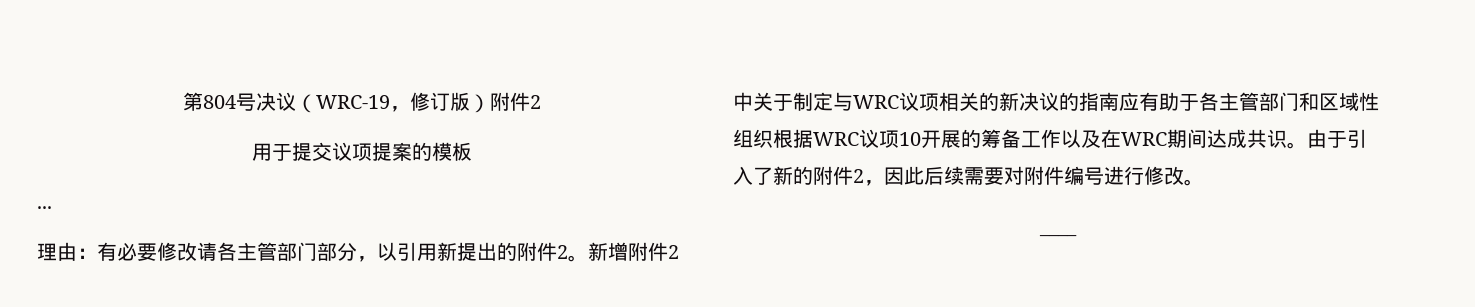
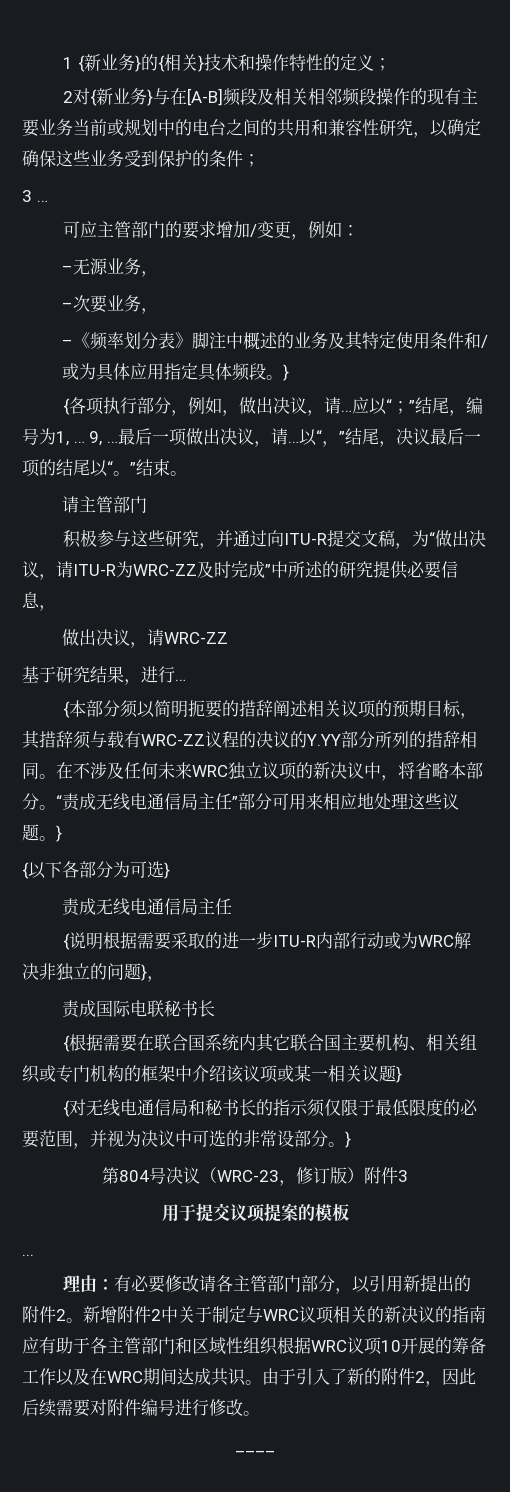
+ 1 {新业务}的{相关}技术和操作特性的定义；
+ 2对{新业务}与在[A-B]频段及相关相邻频段操作的现有主要业务当前或规划中的电台之间的共用和兼容性研究，以确定确保这些业务受到保护的条件；
+ 3 …
+ 可应主管部门的要求增加/变更，例如：
+ –无源业务，
+ –次要业务，
+ –《频率划分表》脚注中概述的业务及其特定使用条件和/或为具体应用指定具体频段。}
+ {各项执行部分，例如，做出决议，请…应以“；”结尾，编号为1, … 9, …最后一项做出决议，请…以“，”结尾，决议最后一项的结尾以“。”结束。
+ 请主管部门
+ 积极参与这些研究，并通过向ITU-R提交文稿，为“做出决议，请ITU-R为WRC-ZZ及时完成”中所述的研究提供必要信息，
+ 做出决议，请WRC-ZZ
+ 基于研究结果，进行…
+ {本部分须以简明扼要的措辞阐述相关议项的预期目标，其措辞须与载有WRC-ZZ议程的决议的Y.YY部分所列的措辞相同。在不涉及任何未来WRC独立议项的新决议中，将省略本部分。“责成无线电通信局主任”部分可用来相应地处理这些议题。}
+ {以下各部分为可选}
+ 责成无线电通信局主任
+ {说明根据需要采取的进一步ITU-R内部行动或为WRC解决非独立的问题}，
+ 责成国际电联秘书长
+ {根据需要在联合国系统内其它联合国主要机构、相关组织或专门机构的框架中介绍该议项或某一相关议题}
+ {对无线电通信局和秘书长的指示须仅限于最低限度的必要范围，并视为决议中可选的非常设部分。}
- 第804号决议（WRC-19，修订版）附件2
+ 第804号决议（WRC-23，修订版）附件3

